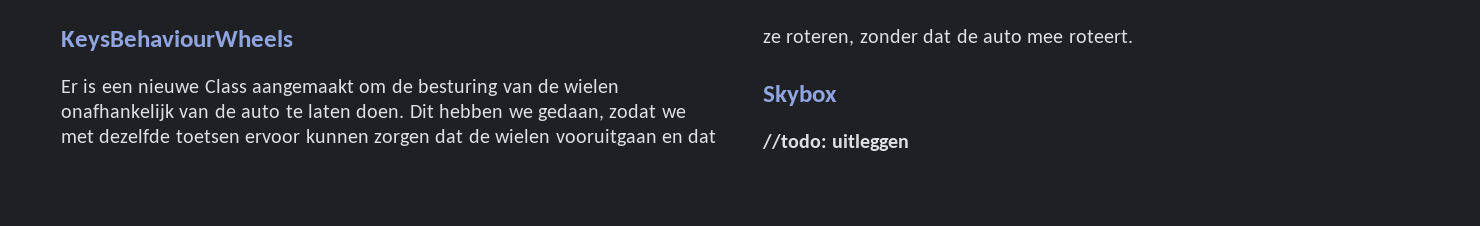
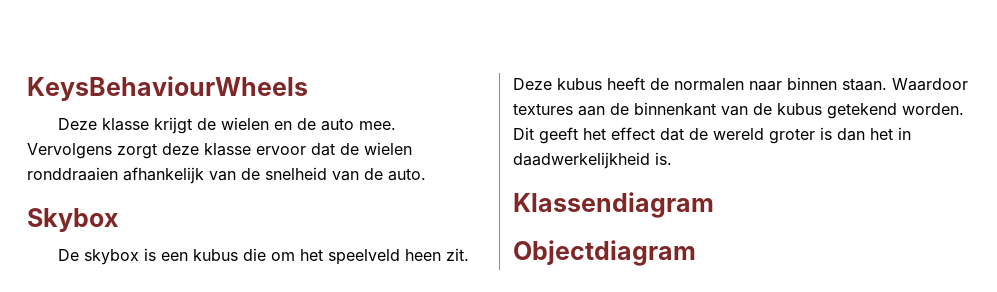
- Er is een nieuwe Class aangemaakt om de besturing van de wielen onafhankelijk van de auto te laten doen. Dit hebben we gedaan, zodat we met dezelfde toetsen ervoor kunnen zorgen dat de wielen vooruitgaan en dat ze roteren, zonder dat de auto mee roteert.
+ Deze klasse krijgt de wielen en de auto mee. Vervolgens zorgt deze klasse ervoor dat de wielen ronddraaien afhankelijk van de snelheid van de auto.
  Skybox
- //todo: uitleggen
+ De skybox is een kubus die om het speelveld heen zit. Deze kubus heeft de normalen naar binnen staan. Waardoor textures aan de binnenkant van de kubus getekend worden. Dit geeft het effect dat de wereld groter is dan het in daadwerkelijkheid is.
+ Klassendiagram
+ Objectdiagram

